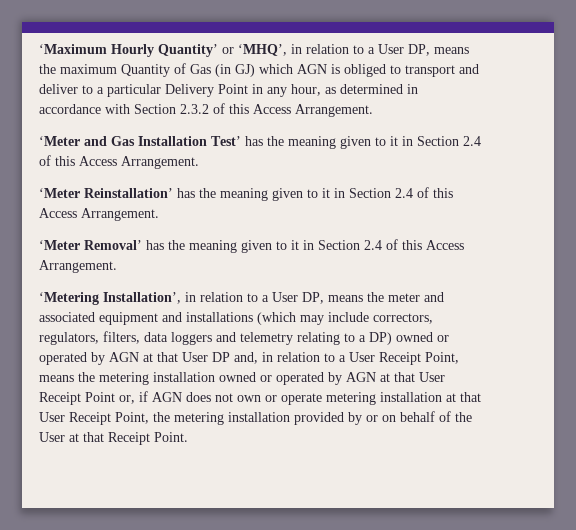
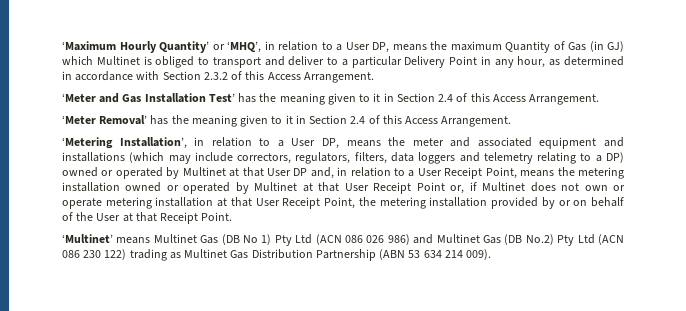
- ‘Maximum Hourly Quantity’ or ‘MHQ’, in relation to a User DP, means the maximum Quantity of Gas (in GJ) which AGN is obliged to transport and deliver to a particular Delivery Point in any hour, as determined in accordance with Section 2.3.2 of this Access Arrangement.
+ ‘Maximum Hourly Quantity’ or ‘MHQ’, in relation to a User DP, means the maximum Quantity of Gas (in GJ) which Multinet is obliged to transport and deliver to a particular Delivery Point in any hour, as determined in accordance with Section 2.3.2 of this Access Arrangement.
- ‘Meter Reinstallation’ has the meaning given to it in Section 2.4 of this Access Arrangement.
- ‘Metering Installation’, in relation to a User DP, means the meter and associated equipment and installations (which may include correctors, regulators, filters, data loggers and telemetry relating to a DP) owned or operated by AGN at that User DP and, in relation to a User Receipt Point, means the metering installation owned or operated by AGN at that User Receipt Point or, if AGN does not own or operate metering installation at that User Receipt Point, the metering installation provided by or on behalf of the User at that Receipt Point.
+ ‘Metering Installation’, in relation to a User DP, means the meter and associated equipment and installations (which may include correctors, regulators, filters, data loggers and telemetry relating to a DP) owned or operated by Multinet at that User DP and, in relation to a User Receipt Point, means the metering installation owned or operated by Multinet at that User Receipt Point or, if Multinet does not own or operate metering installation at that User Receipt Point, the metering installation provided by or on behalf of the User at that Receipt Point.
+ ‘Multinet’ means Multinet Gas (DB No 1) Pty Ltd (ACN 086 026 986) and Multinet Gas (DB No.2) Pty Ltd (ACN 086 230 122) trading as Multinet Gas Distribution Partnership (ABN 53 634 214 009).

